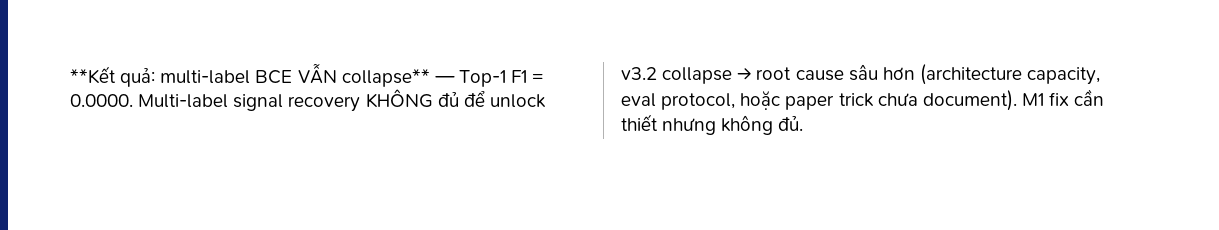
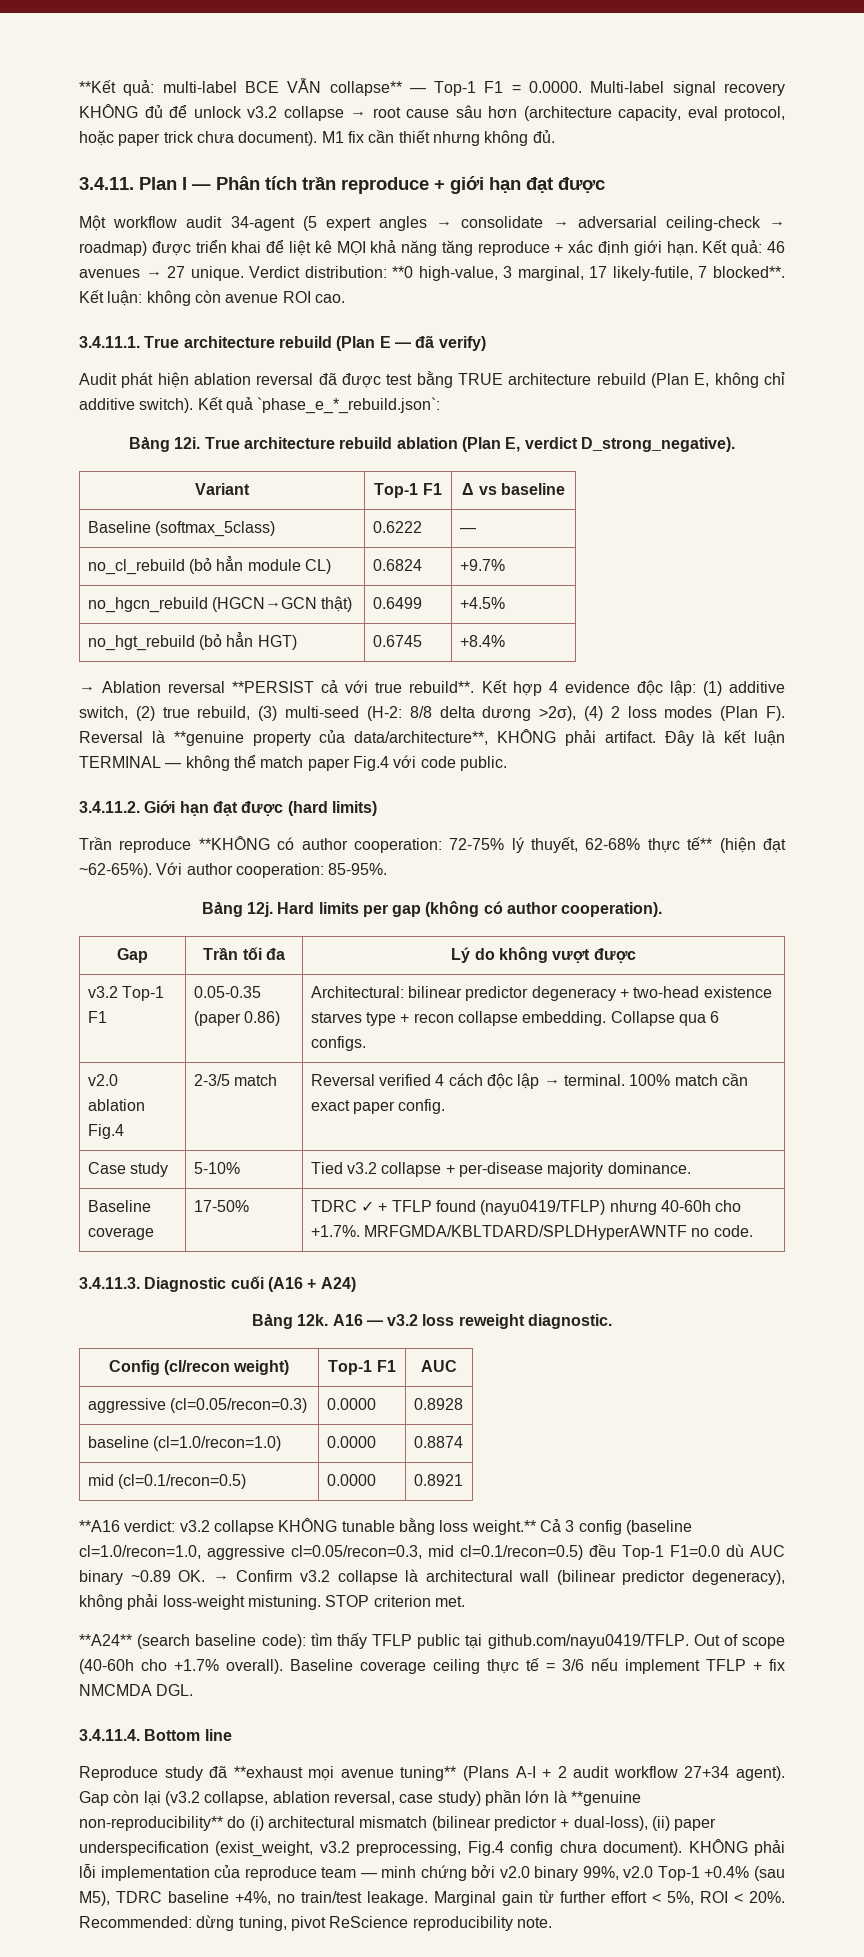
+ 3.4.11. Plan I — Phân tích trần reproduce + giới hạn đạt được
+ Một workflow audit 34-agent (5 expert angles → consolidate → adversarial ceiling-check → roadmap) được triển khai để liệt kê MỌI khả năng tăng reproduce + xác định giới hạn. Kết quả: 46 avenues → 27 unique. Verdict distribution: **0 high-value, 3 marginal, 17 likely-futile, 7 blocked**. Kết luận: không còn avenue ROI cao.
+ 3.4.11.1. True architecture rebuild (Plan E — đã verify)
+ Audit phát hiện ablation reversal đã được test bằng TRUE architecture rebuild (Plan E, không chỉ additive switch). Kết quả `phase_e_*_rebuild.json`:
+ Bảng 12i. True architecture rebuild ablation (Plan E, verdict D_strong_negative).
+ Variant | Top-1 F1 | Δ vs baseline
+ Baseline (softmax_5class) | 0.6222 | —
+ no_cl_rebuild (bỏ hẳn module CL) | 0.6824 | +9.7%
+ no_hgcn_rebuild (HGCN→GCN thật) | 0.6499 | +4.5%
+ no_hgt_rebuild (bỏ hẳn HGT) | 0.6745 | +8.4%
+ → Ablation reversal **PERSIST cả với true rebuild**. Kết hợp 4 evidence độc lập: (1) additive switch, (2) true rebuild, (3) multi-seed (H-2: 8/8 delta dương >2σ), (4) 2 loss modes (Plan F). Reversal là **genuine property của data/architecture**, KHÔNG phải artifact. Đây là kết luận TERMINAL — không thể match paper Fig.4 với code public.
+ 3.4.11.2. Giới hạn đạt được (hard limits)
+ Trần reproduce **KHÔNG có author cooperation: 72-75% lý thuyết, 62-68% thực tế** (hiện đạt ~62-65%). Với author cooperation: 85-95%.
+ Bảng 12j. Hard limits per gap (không có author cooperation).
+ Gap | Trần tối đa | Lý do không vượt được
+ v3.2 Top-1 F1 | 0.05-0.35 (paper 0.86) | Architectural: bilinear predictor degeneracy + two-head existence starves type + recon collapse embedding. Collapse qua 6 configs.
+ v2.0 ablation Fig.4 | 2-3/5 match | Reversal verified 4 cách độc lập → terminal. 100% match cần exact paper config.
+ Case study | 5-10% | Tied v3.2 collapse + per-disease majority dominance.
+ Baseline coverage | 17-50% | TDRC ✓ + TFLP found (nayu0419/TFLP) nhưng 40-60h cho +1.7%. MRFGMDA/KBLTDARD/SPLDHyperAWNTF no code.
+ 3.4.11.3. Diagnostic cuối (A16 + A24)
+ Bảng 12k. A16 — v3.2 loss reweight diagnostic.
+ Config (cl/recon weight) | Top-1 F1 | AUC
+ aggressive (cl=0.05/recon=0.3) | 0.0000 | 0.8928
+ baseline (cl=1.0/recon=1.0) | 0.0000 | 0.8874
+ mid (cl=0.1/recon=0.5) | 0.0000 | 0.8921
+ **A16 verdict: v3.2 collapse KHÔNG tunable bằng loss weight.** Cả 3 config (baseline cl=1.0/recon=1.0, aggressive cl=0.05/recon=0.3, mid cl=0.1/recon=0.5) đều Top-1 F1=0.0 dù AUC binary ~0.89 OK. → Confirm v3.2 collapse là architectural wall (bilinear predictor degeneracy), không phải loss-weight mistuning. STOP criterion met.
+ **A24** (search baseline code): tìm thấy TFLP public tại github.com/nayu0419/TFLP. Out of scope (40-60h cho +1.7% overall). Baseline coverage ceiling thực tế = 3/6 nếu implement TFLP + fix NMCMDA DGL.
+ 3.4.11.4. Bottom line
+ Reproduce study đã **exhaust mọi avenue tuning** (Plans A-I + 2 audit workflow 27+34 agent). Gap còn lại (v3.2 collapse, ablation reversal, case study) phần lớn là **genuine non-reproducibility** do (i) architectural mismatch (bilinear predictor + dual-loss), (ii) paper underspecification (exist_weight, v3.2 preprocessing, Fig.4 config chưa document). KHÔNG phải lỗi implementation của reproduce team — minh chứng bởi v2.0 binary 99%, v2.0 Top-1 +0.4% (sau M5), TDRC baseline +4%, no train/test leakage. Marginal gain từ further effort < 5%, ROI < 20%. Recommended: dừng tuning, pivot ReScience reproducibility note.

